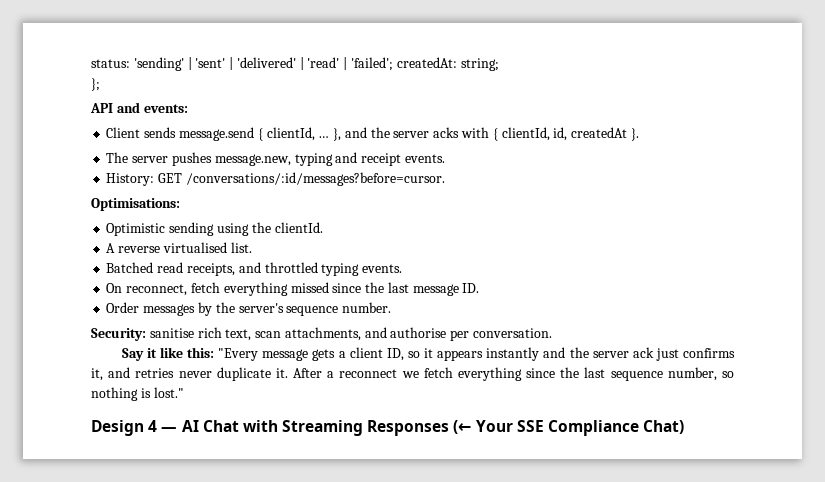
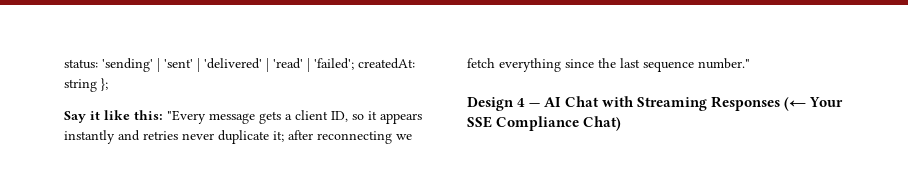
- status: 'sending' | 'sent' | 'delivered' | 'read' | 'failed'; createdAt: string;
- };
+ status: 'sending' | 'sent' | 'delivered' | 'read' | 'failed'; createdAt: string };
- API and events:
- Client sends message.send { clientId, … }, and the server acks with { clientId, id, createdAt }.
- The server pushes message.new, typing and receipt events.
- History: GET /conversations/:id/messages?before=cursor.
- Optimisations:
- Optimistic sending using the clientId.
- A reverse virtualised list.
- Batched read receipts, and throttled typing events.
- On reconnect, fetch everything missed since the last message ID.
- Order messages by the server's sequence number.
- Security: sanitise rich text, scan attachments, and authorise per conversation.
- Say it like this: "Every message gets a client ID, so it appears instantly and the server ack just confirms it, and retries never duplicate it. After a reconnect we fetch everything since the last sequence number, so nothing is lost."
+ Say it like this: "Every message gets a client ID, so it appears instantly and retries never duplicate it; after reconnecting we fetch everything since the last sequence number."

